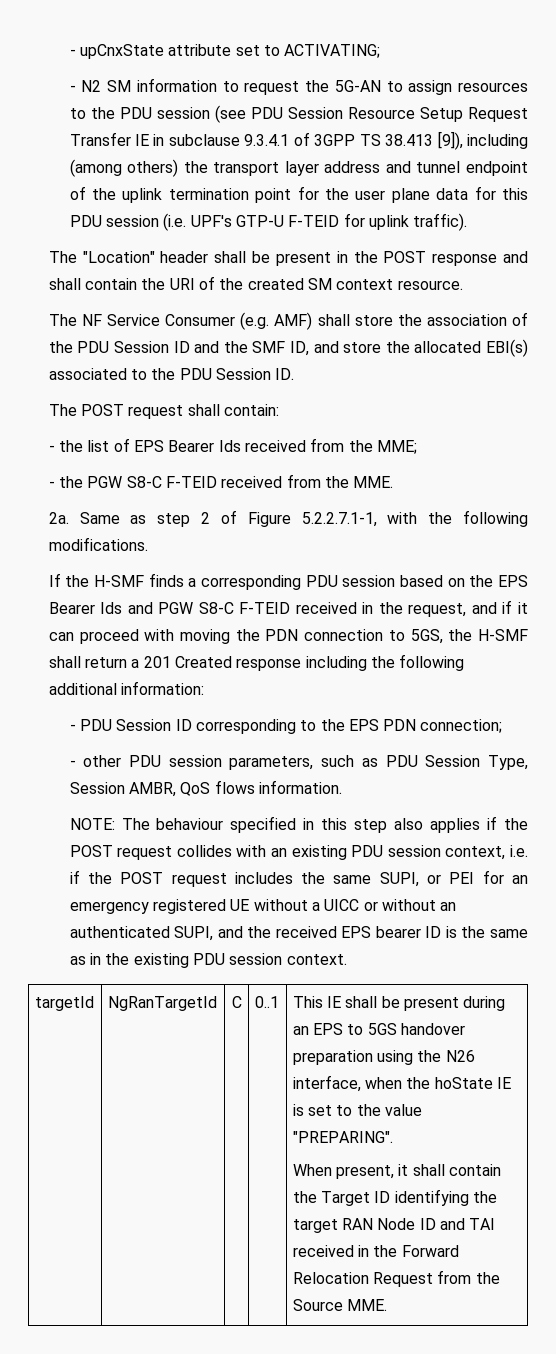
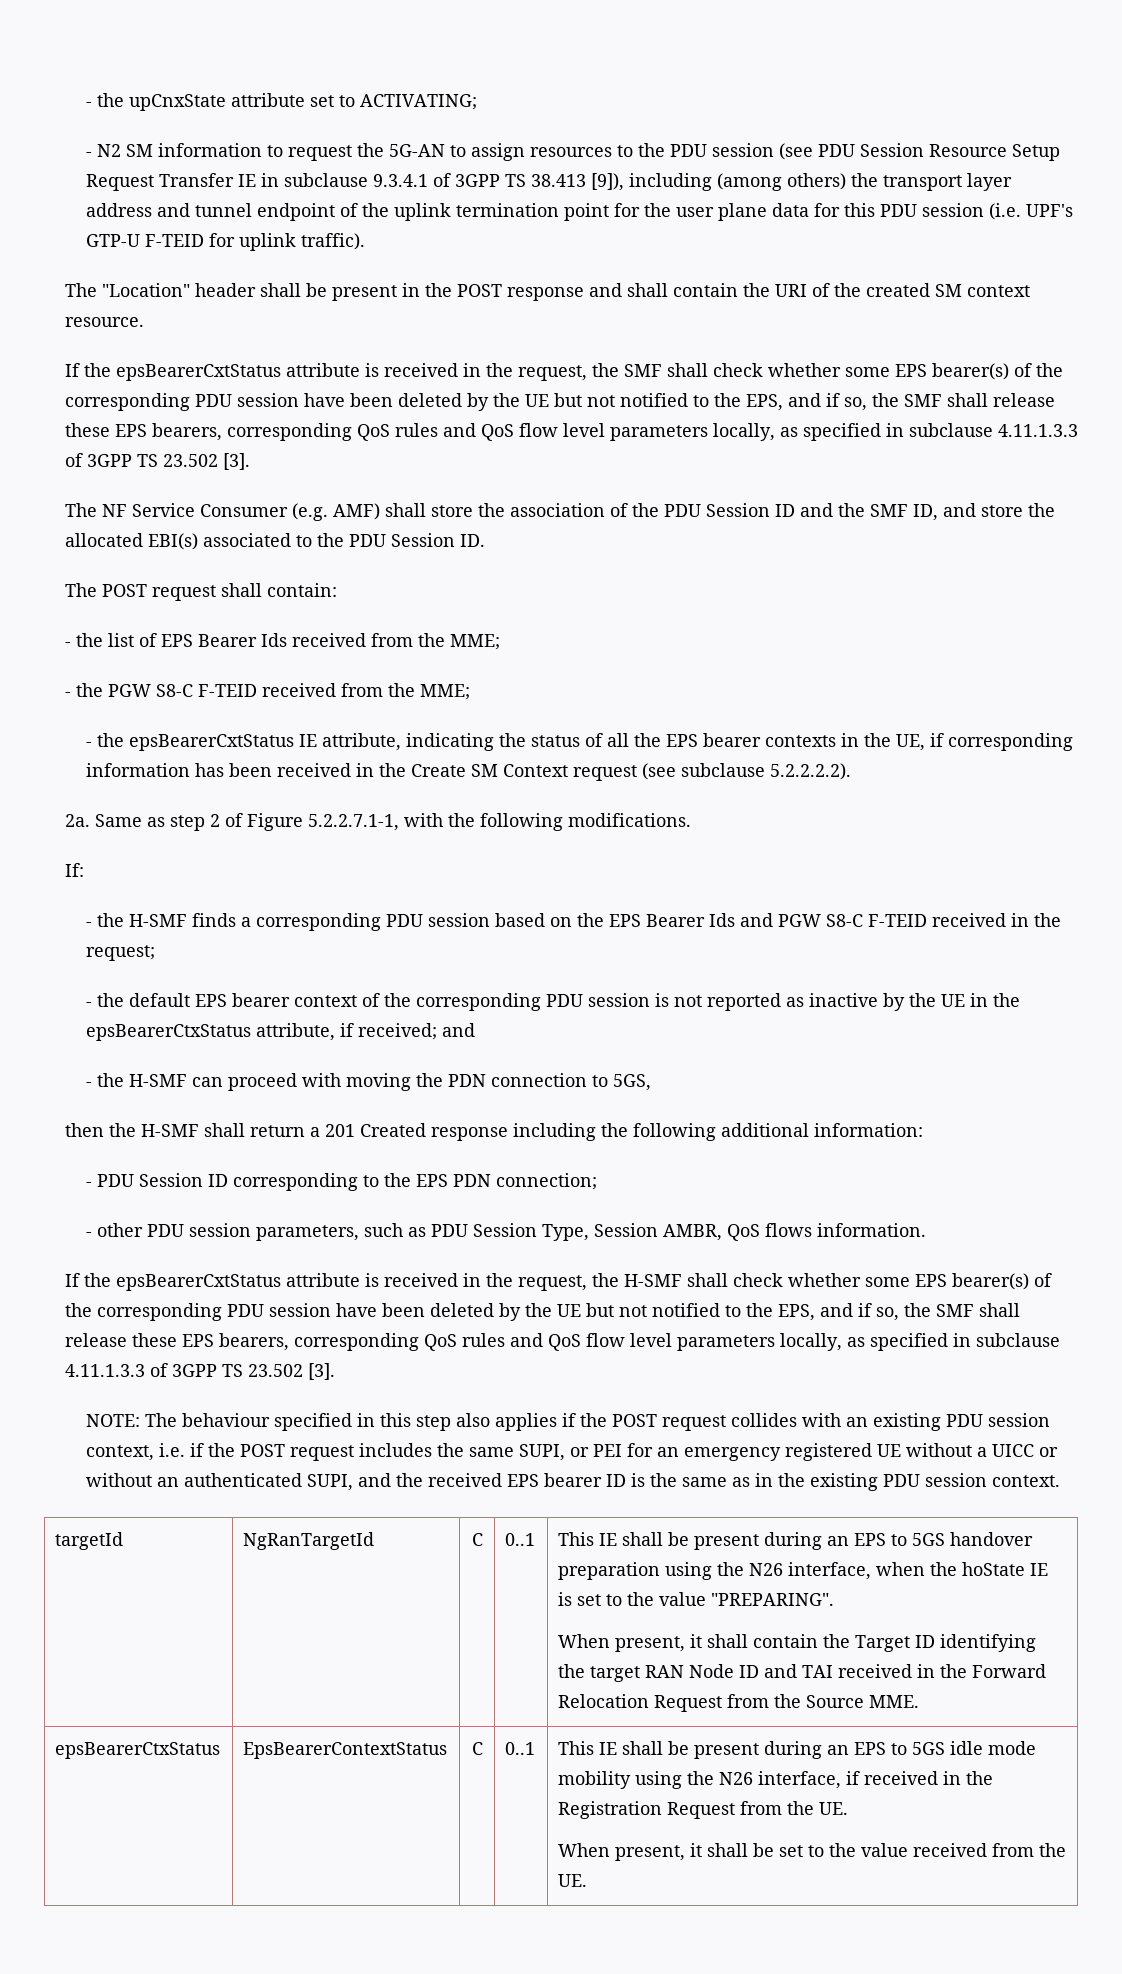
- - upCnxState attribute set to ACTIVATING;
+ - the upCnxState attribute set to ACTIVATING;
+ If the epsBearerCxtStatus attribute is received in the request, the SMF shall check whether some EPS bearer(s) of the corresponding PDU session have been deleted by the UE but not notified to the EPS, and if so, the SMF shall release these EPS bearers, corresponding QoS rules and QoS flow level parameters locally, as specified in subclause 4.11.1.3.3 of 3GPP TS 23.502 [3].
- - the PGW S8-C F-TEID received from the MME.
+ - the PGW S8-C F-TEID received from the MME;
+ - the epsBearerCxtStatus IE attribute, indicating the status of all the EPS bearer contexts in the UE, if corresponding information has been received in the Create SM Context request (see subclause 5.2.2.2.2).
- If the H-SMF finds a corresponding PDU session based on the EPS Bearer Ids and PGW S8-C F-TEID received in the request, and if it can proceed with moving the PDN connection to 5GS, the H-SMF shall return a 201 Created response including the following additional information:
+ If:
+ - the H-SMF finds a corresponding PDU session based on the EPS Bearer Ids and PGW S8-C F-TEID received in the request;
+ - the default EPS bearer context of the corresponding PDU session is not reported as inactive by the UE in the epsBearerCtxStatus attribute, if received; and
+ - the H-SMF can proceed with moving the PDN connection to 5GS,
+ then the H-SMF shall return a 201 Created response including the following additional information:
+ If the epsBearerCxtStatus attribute is received in the request, the H-SMF shall check whether some EPS bearer(s) of the corresponding PDU session have been deleted by the UE but not notified to the EPS, and if so, the SMF shall release these EPS bearers, corresponding QoS rules and QoS flow level parameters locally, as specified in subclause 4.11.1.3.3 of 3GPP TS 23.502 [3].
+ epsBearerCtxStatus | EpsBearerContextStatus | C | 0..1 | This IE shall be present during an EPS to 5GS idle mode mobility using the N26 interface, if received in the Registration Request from the UE.
+ When present, it shall be set to the value received from the UE.

